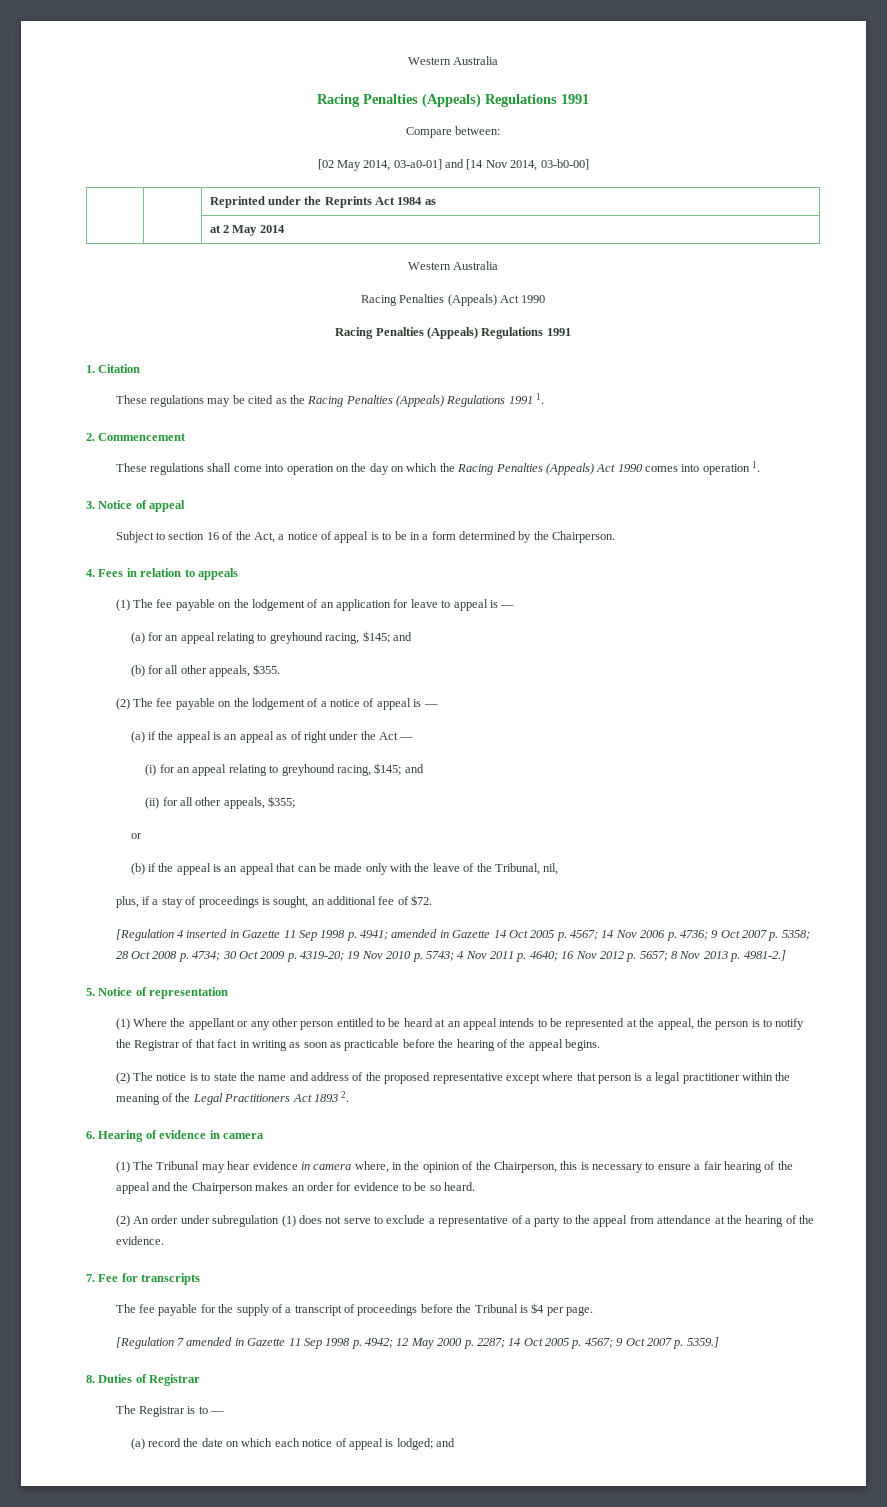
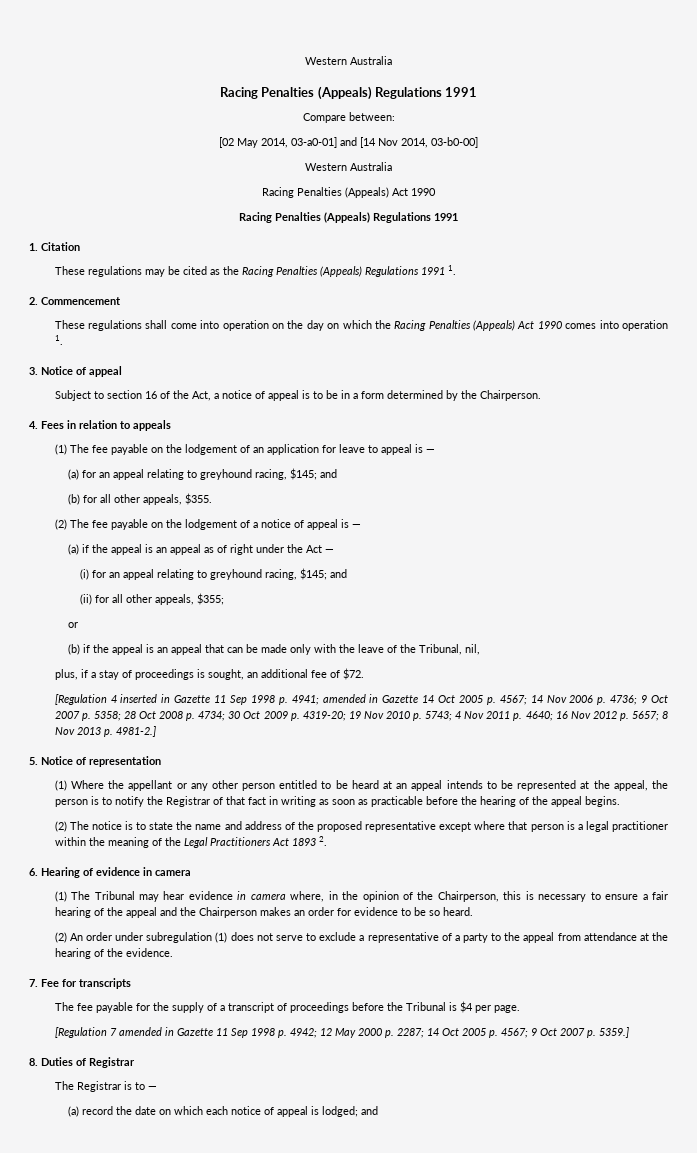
- | | Reprinted under the Reprints Act 1984 as
- | | at 2 May 2014

